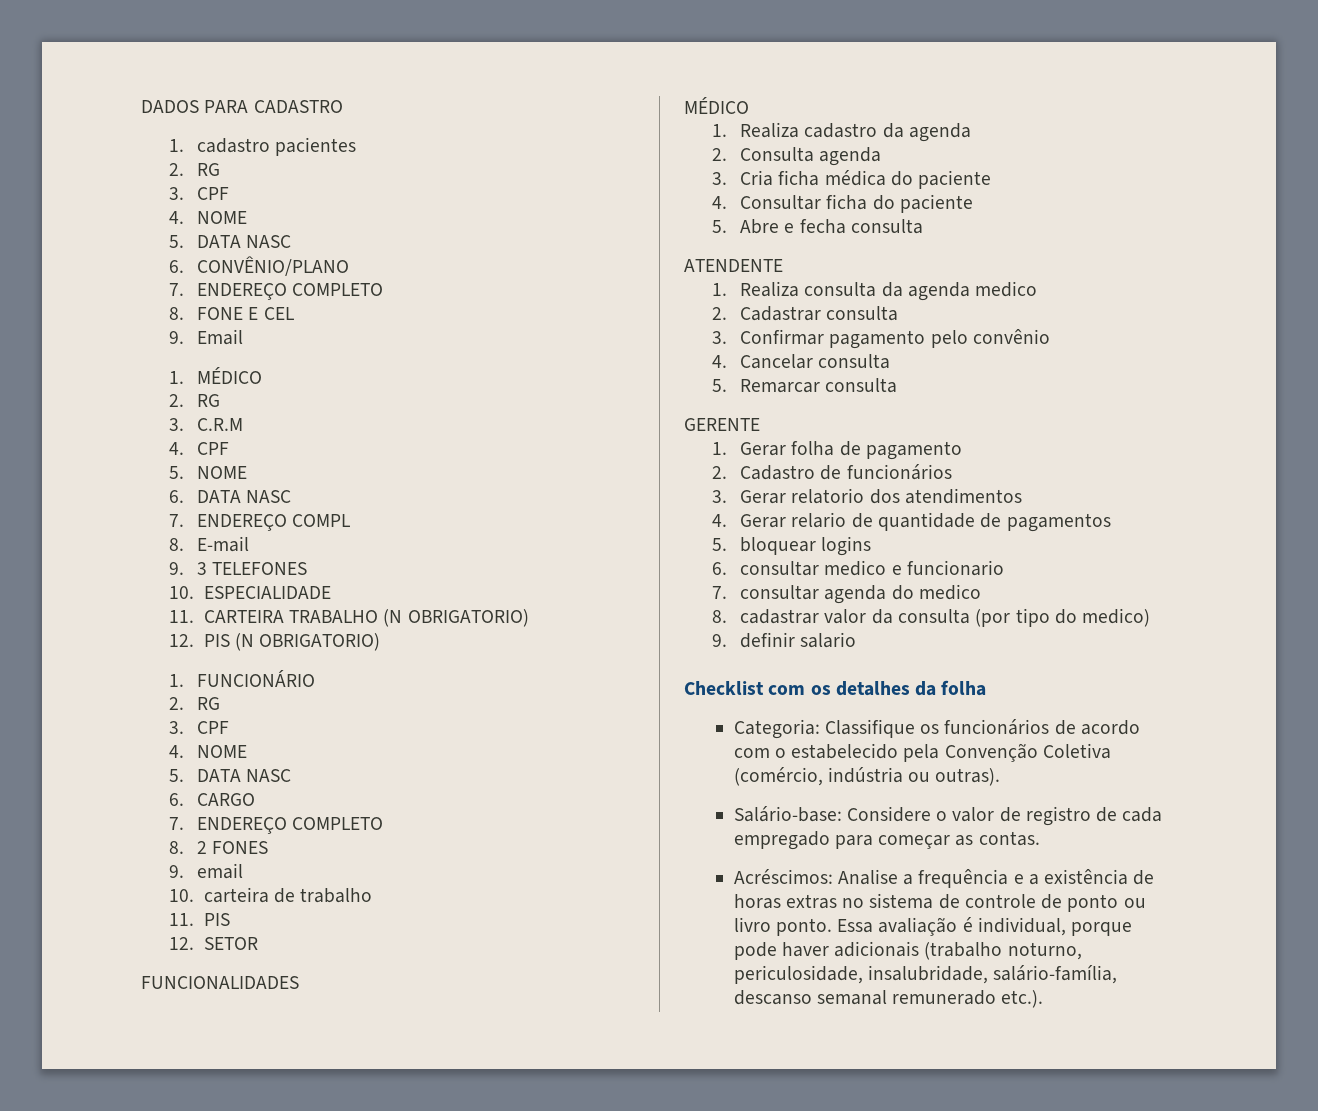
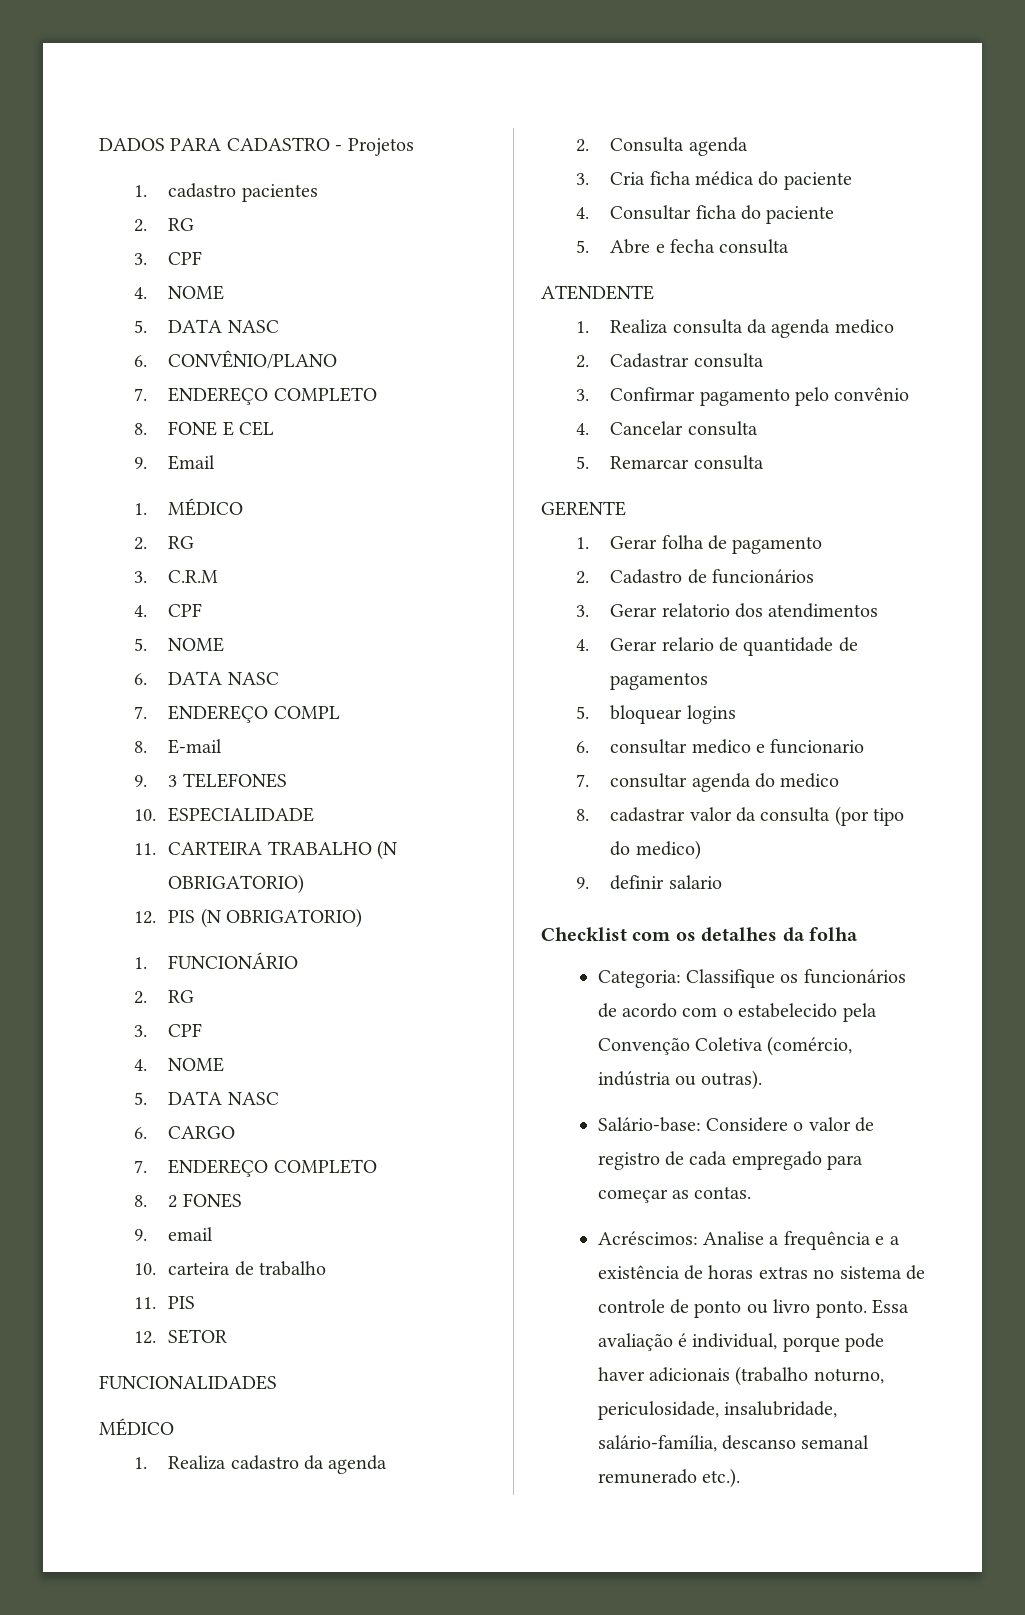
- DADOS PARA CADASTRO
+ DADOS PARA CADASTRO - Projetos

